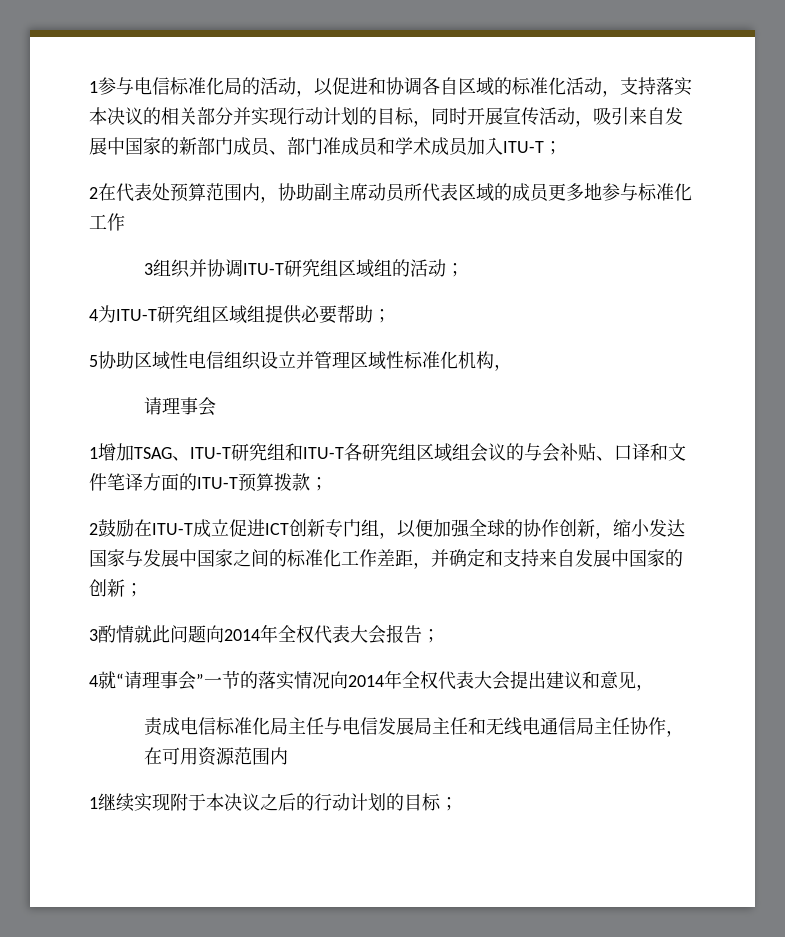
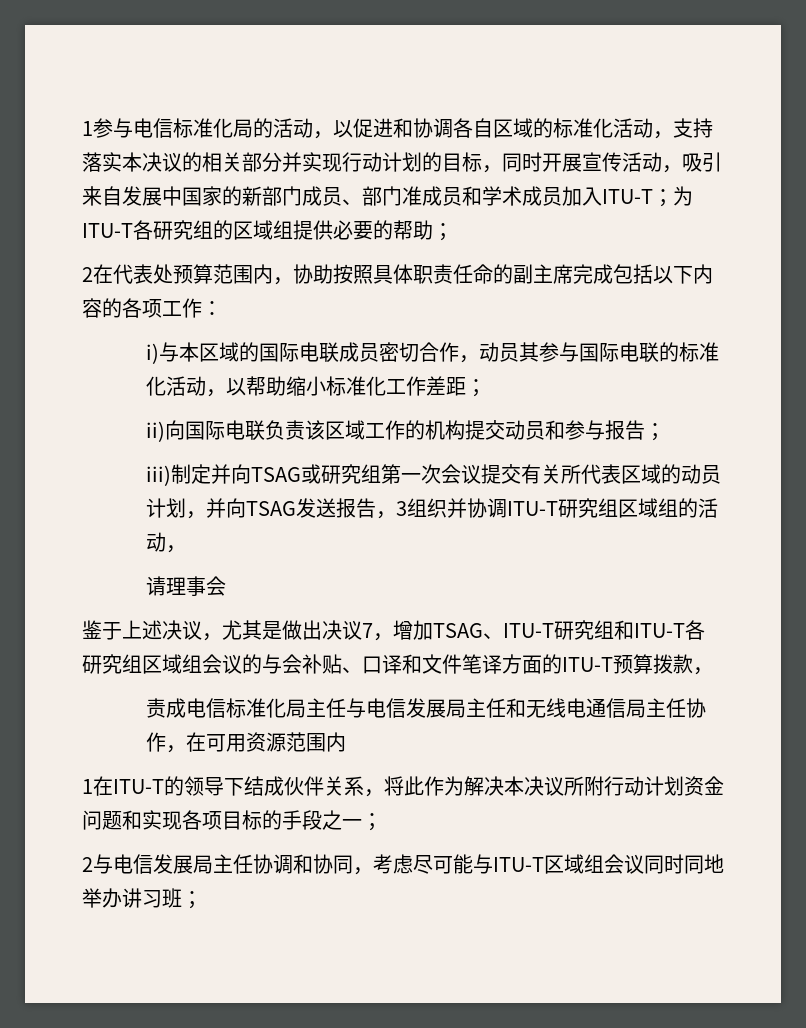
- 1参与电信标准化局的活动，以促进和协调各自区域的标准化活动，支持落实本决议的相关部分并实现行动计划的目标，同时开展宣传活动，吸引来自发展中国家的新部门成员、部门准成员和学术成员加入ITU-T；
+ 1参与电信标准化局的活动，以促进和协调各自区域的标准化活动，支持落实本决议的相关部分并实现行动计划的目标，同时开展宣传活动，吸引来自发展中国家的新部门成员、部门准成员和学术成员加入ITU-T；为ITU-T各研究组的区域组提供必要的帮助；
- 2在代表处预算范围内，协助副主席动员所代表区域的成员更多地参与标准化工作
- 3组织并协调ITU-T研究组区域组的活动；
- 4为ITU-T研究组区域组提供必要帮助；
- 5协助区域性电信组织设立并管理区域性标准化机构，
+ 2在代表处预算范围内，协助按照具体职责任命的副主席完成包括以下内容的各项工作：
+ i)与本区域的国际电联成员密切合作，动员其参与国际电联的标准化活动，以帮助缩小标准化工作差距；
+ ii)向国际电联负责该区域工作的机构提交动员和参与报告；
+ iii)制定并向TSAG或研究组第一次会议提交有关所代表区域的动员计划，并向TSAG发送报告，3组织并协调ITU-T研究组区域组的活动，
  请理事会
- 1增加TSAG、ITU-T研究组和ITU-T各研究组区域组会议的与会补贴、口译和文件笔译方面的ITU-T预算拨款；
- 2鼓励在ITU-T成立促进ICT创新专门组，以便加强全球的协作创新，缩小发达国家与发展中国家之间的标准化工作差距，并确定和支持来自发展中国家的创新；
- 3酌情就此问题向2014年全权代表大会报告；
- 4就“请理事会”一节的落实情况向2014年全权代表大会提出建议和意见，
+ 鉴于上述决议，尤其是做出决议7，增加TSAG、ITU-T研究组和ITU-T各研究组区域组会议的与会补贴、口译和文件笔译方面的ITU-T预算拨款，
- 1继续实现附于本决议之后的行动计划的目标；
+ 1在ITU-T的领导下结成伙伴关系，将此作为解决本决议所附行动计划资金问题和实现各项目标的手段之一；
+ 2与电信发展局主任协调和协同，考虑尽可能与ITU-T区域组会议同时同地举办讲习班；

